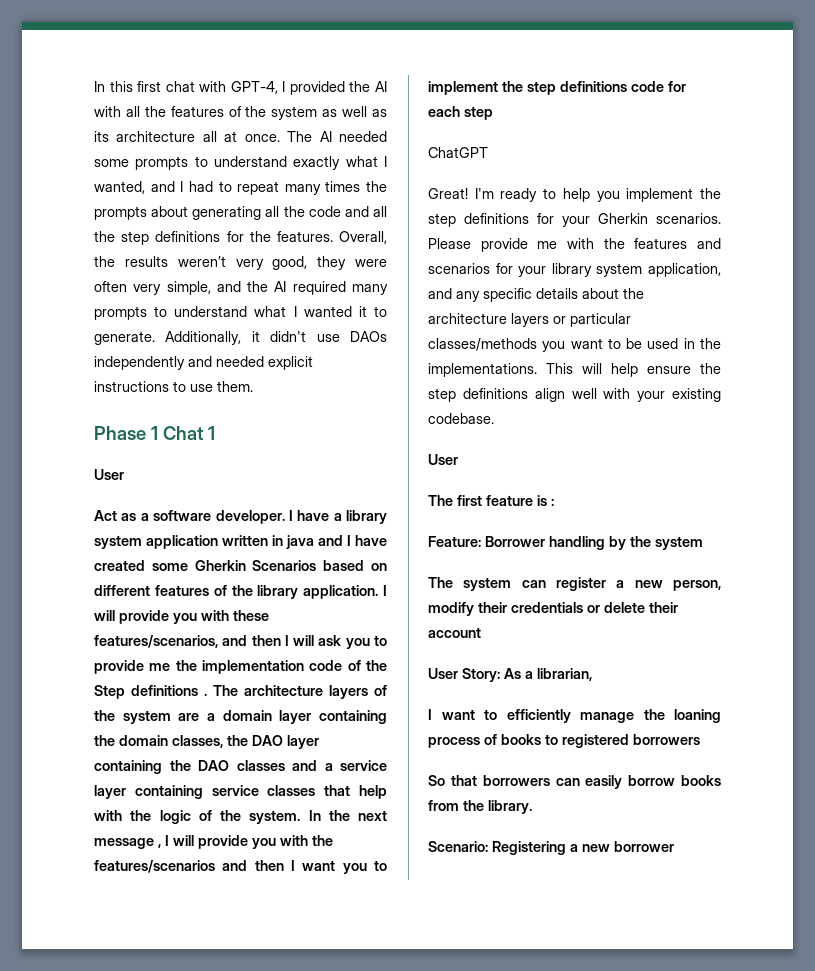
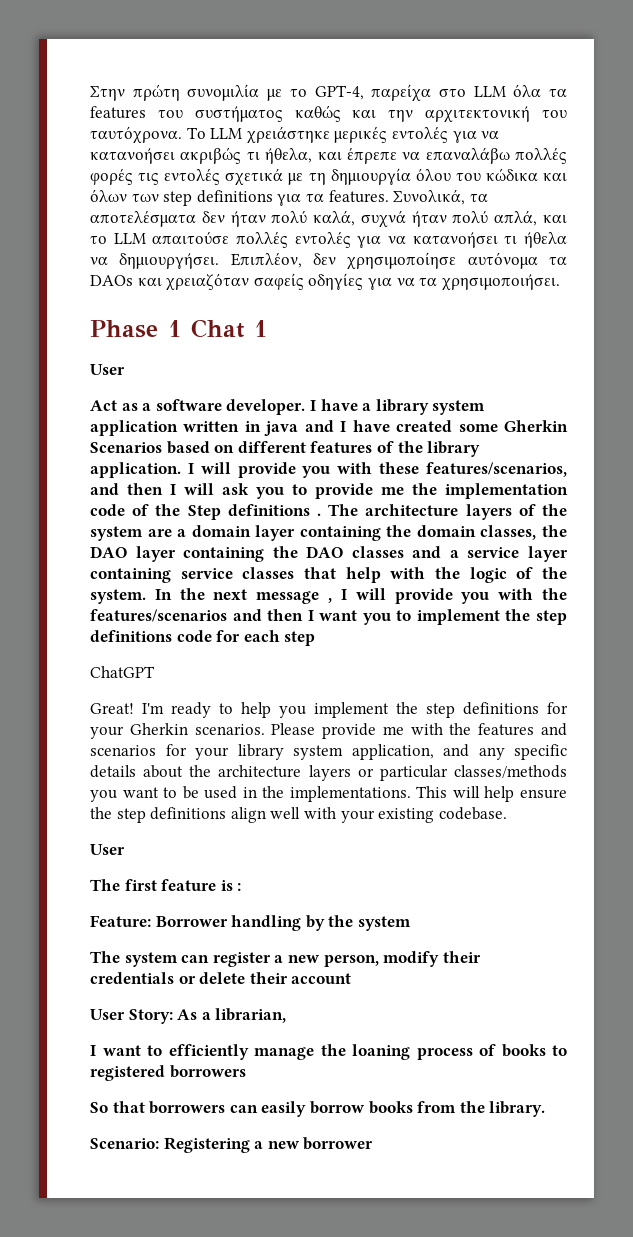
- In this first chat with GPT-4, I provided the AI with all the features of the system as well as its architecture all at once. The AI needed some prompts to understand exactly what I wanted, and I had to repeat many times the prompts about generating all the code and all the step definitions for the features. Overall, the results weren’t very good, they were often very simple, and the AI required many prompts to understand what I wanted it to generate. Additionally, it didn't use DAOs independently and needed explicit instructions to use them.
+ Στην πρώτη συνομιλία με το GPT-4, παρείχα στο LLM όλα τα features του συστήματος καθώς και την αρχιτεκτονική του ταυτόχρονα. Το LLM χρειάστηκε μερικές εντολές για να κατανοήσει ακριβώς τι ήθελα, και έπρεπε να επαναλάβω πολλές φορές τις εντολές σχετικά με τη δημιουργία όλου του κώδικα και όλων των step definitions για τα features. Συνολικά, τα αποτελέσματα δεν ήταν πολύ καλά, συχνά ήταν πολύ απλά, και το LLM απαιτούσε πολλές εντολές για να κατανοήσει τι ήθελα να δημιουργήσει. Επιπλέον, δεν χρησιμοποίησε αυτόνομα τα DAOs και χρειαζόταν σαφείς οδηγίες για να τα χρησιμοποιήσει.

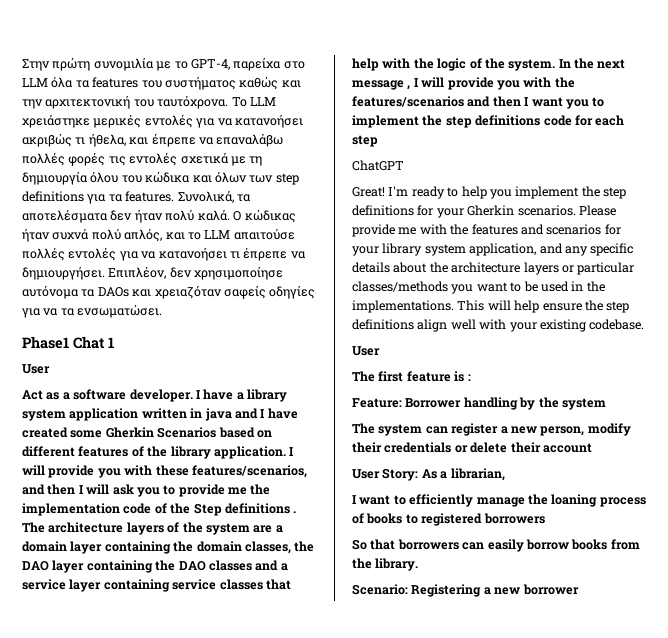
- Συνολικά, τα αποτελέσματα δεν ήταν πολύ καλά, συχνά ήταν πολύ απλά, και το LLM απαιτούσε πολλές εντολές για να κατανοήσει τι ήθελα να δημιουργήσει.
+ Συνολικά, τα αποτελέσματα δεν ήταν πολύ καλά. Ο κώδικας ήταν συχνά πολύ απλός, και το LLM απαιτούσε πολλές εντολές για να κατανοήσει τι έπρεπε να δημιουργήσει.
- Επιπλέον, δεν χρησιμοποίησε αυτόνομα τα DAOs και χρειαζόταν σαφείς οδηγίες για να τα χρησιμοποιήσει.
- Phase 1 Chat 1
+ Επιπλέον, δεν χρησιμοποίησε αυτόνομα τα DAOs και χρειαζόταν σαφείς οδηγίες για να τα ενσωματώσει.
+ Phase1 Chat 1

